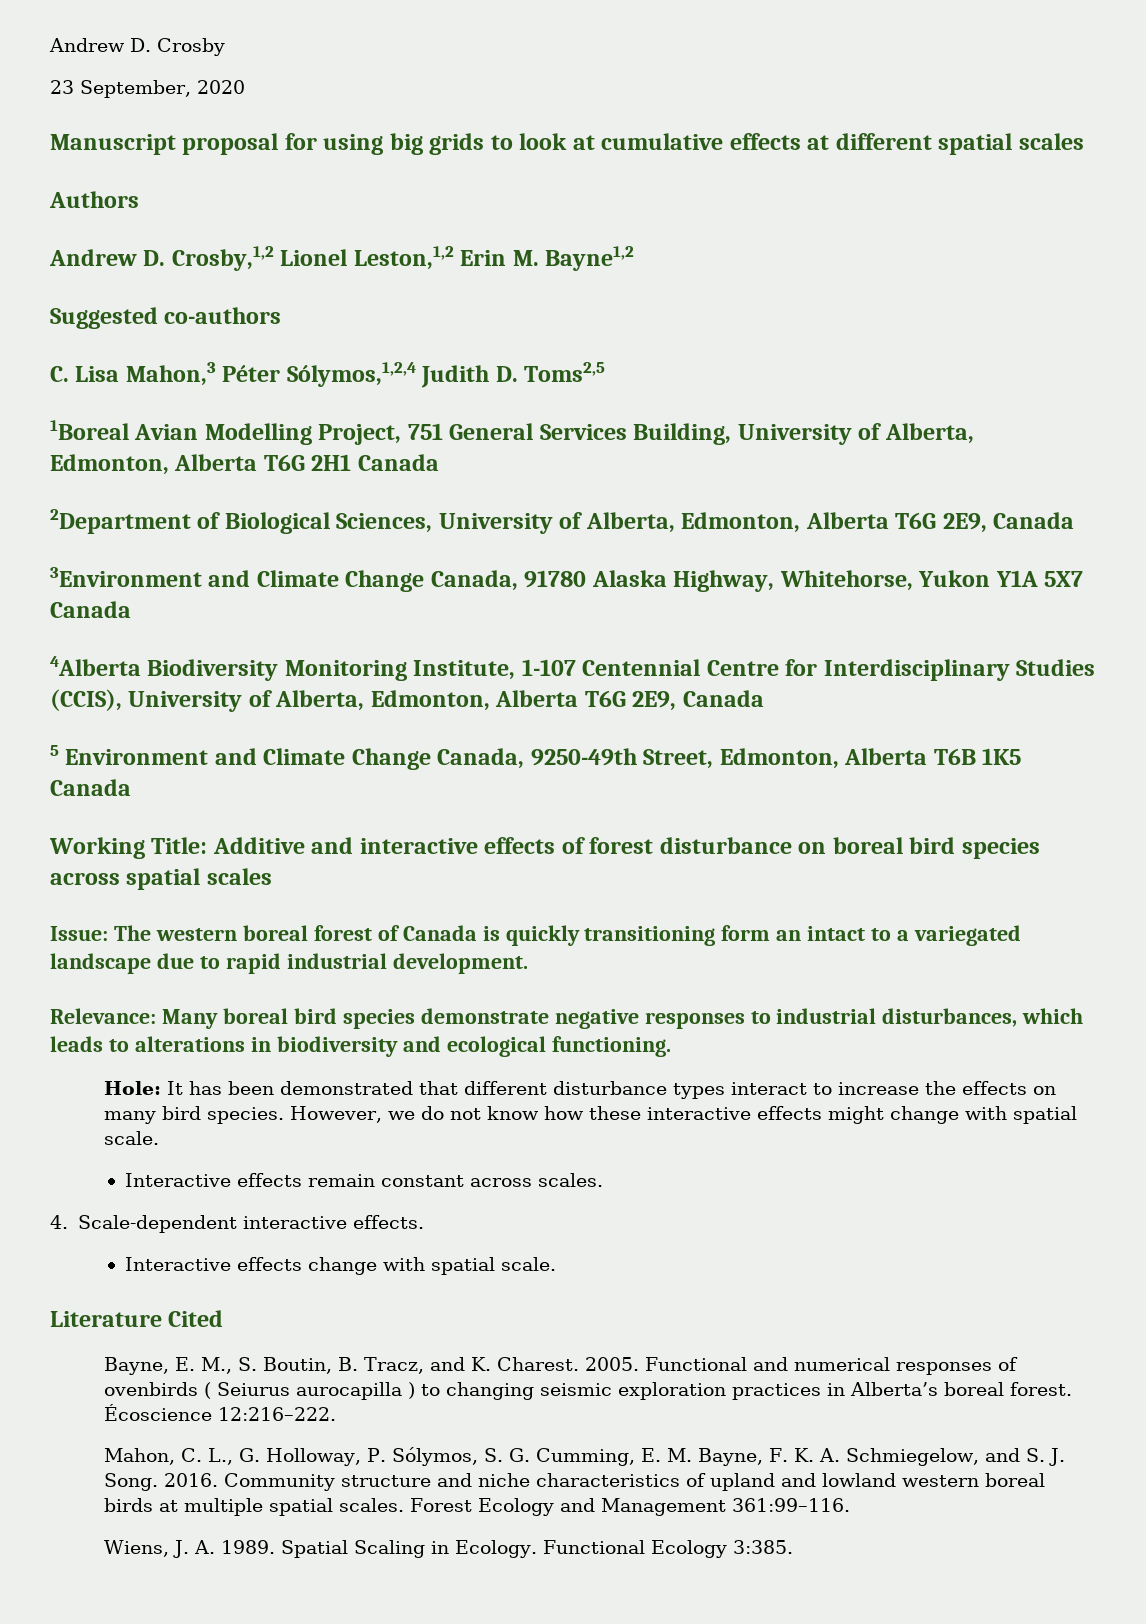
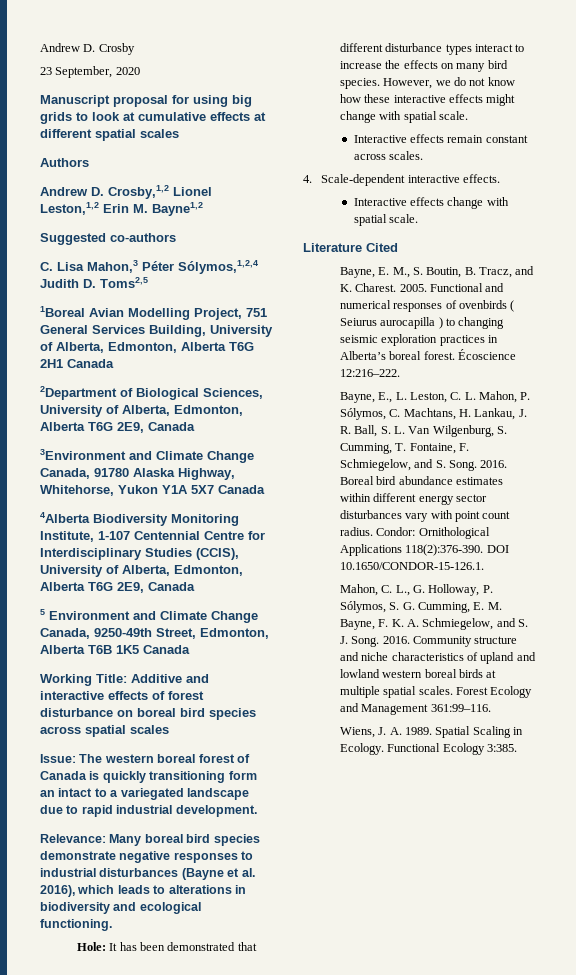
- Relevance: Many boreal bird species demonstrate negative responses to industrial disturbances, which leads to alterations in biodiversity and ecological functioning.
+ Relevance: Many boreal bird species demonstrate negative responses to industrial disturbances (Bayne et al. 2016), which leads to alterations in biodiversity and ecological functioning.
+ Bayne, E., L. Leston, C. L. Mahon, P. Sólymos, C. Machtans, H. Lankau, J. R. Ball, S. L. Van Wilgenburg, S. Cumming, T. Fontaine, F. Schmiegelow, and S. Song. 2016. Boreal bird abundance estimates within different energy sector disturbances vary with point count radius. Condor: Ornithological Applications 118(2):376-390. DOI 10.1650/CONDOR-15-126.1.

